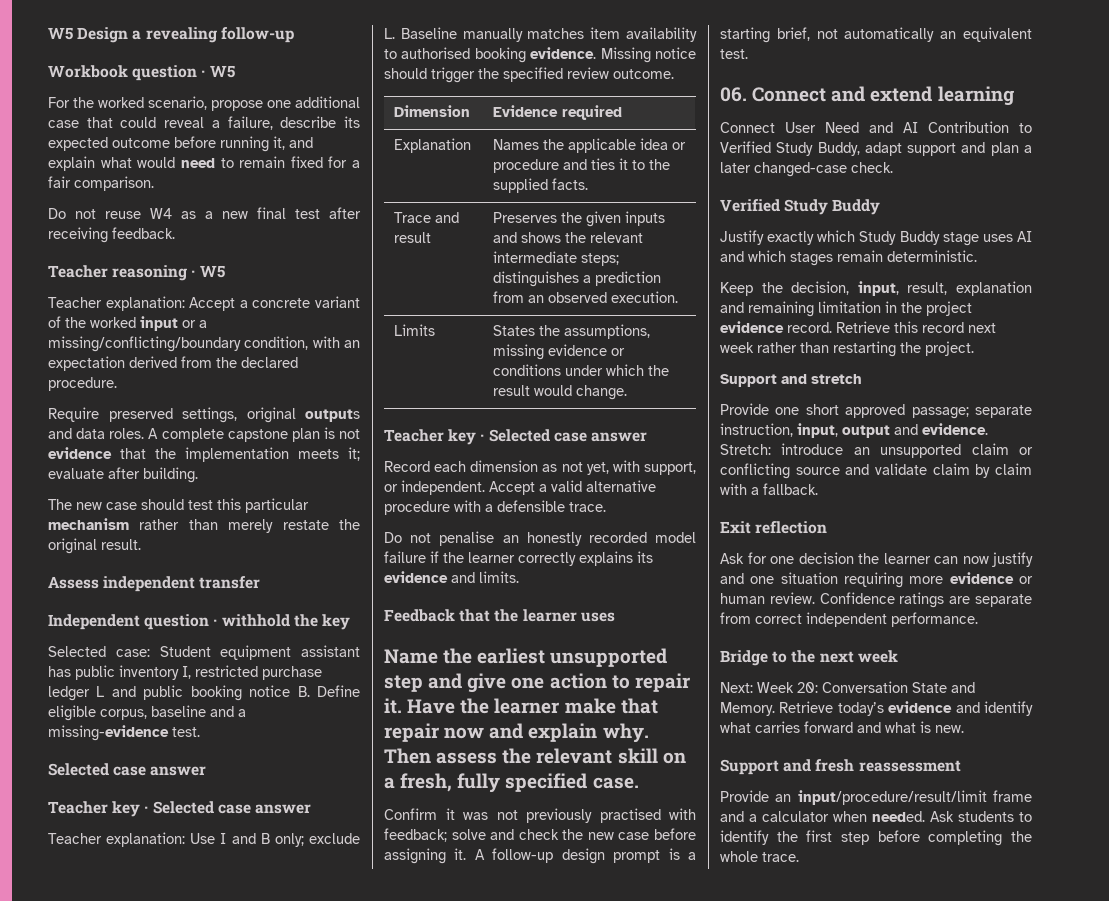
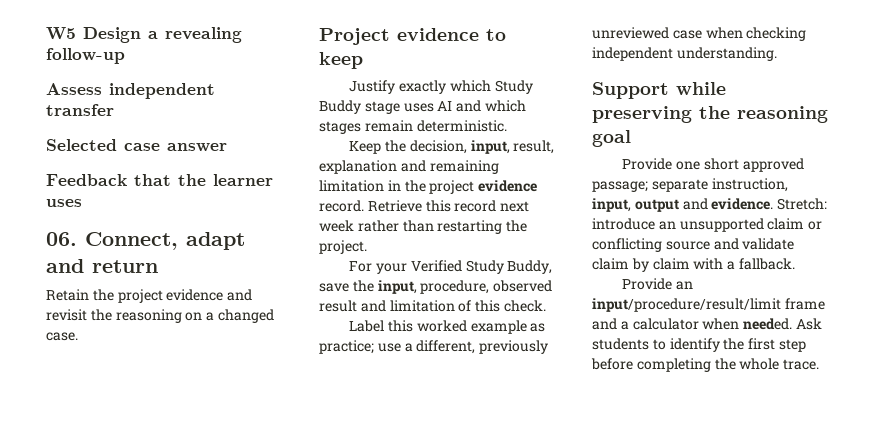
- Workbook question · W5
- For the worked scenario, propose one additional case that could reveal a failure, describe its expected outcome before running it, and explain what would need to remain fixed for a fair comparison.
- Do not reuse W4 as a new final test after receiving feedback.
- Teacher reasoning · W5
- Teacher explanation: Accept a concrete variant of the worked input or a missing/conflicting/boundary condition, with an expectation derived from the declared procedure.
- Require preserved settings, original outputs and data roles. A complete capstone plan is not evidence that the implementation meets it; evaluate after building.
- The new case should test this particular mechanism rather than merely restate the original result.
  Assess independent transfer
- Independent question · withhold the key
- Selected case: Student equipment assistant has public inventory I, restricted purchase ledger L and public booking notice B. Define eligible corpus, baseline and a missing-evidence test.
  Selected case answer
- Teacher key · Selected case answer
- Teacher explanation: Use I and B only; exclude L. Baseline manually matches item availability to authorised booking evidence. Missing notice should trigger the specified review outcome.
- Dimension | Evidence required
- Explanation | Names the applicable idea or procedure and ties it to the supplied facts.
- Trace and result | Preserves the given inputs and shows the relevant intermediate steps; distinguishes a prediction from an observed execution.
- Limits | States the assumptions, missing evidence or conditions under which the result would change.
- Teacher key · Selected case answer
- Record each dimension as not yet, with support, or independent. Accept a valid alternative procedure with a defensible trace.
- Do not penalise an honestly recorded model failure if the learner correctly explains its evidence and limits.
- Name the earliest unsupported step and give one action to repair it. Have the learner make that repair now and explain why. Then assess the relevant skill on a fresh, fully specified case.
- Confirm it was not previously practised with feedback; solve and check the new case before assigning it. A follow-up design prompt is a starting brief, not automatically an equivalent test.
- 06. Connect and extend learning
- Connect User Need and AI Contribution to Verified Study Buddy, adapt support and plan a later changed-case check.
- Verified Study Buddy
+ 06. Connect, adapt and return
+ Retain the project evidence and revisit the reasoning on a changed case.
+ Project evidence to keep
- Support and stretch
+ For your Verified Study Buddy, save the input, procedure, observed result and limitation of this check.
+ Label this worked example as practice; use a different, previously unreviewed case when checking independent understanding.
+ Support while preserving the reasoning goal
- Exit reflection
- Ask for one decision the learner can now justify and one situation requiring more evidence or human review. Confidence ratings are separate from correct independent performance.
- Bridge to the next week
- Next: Week 20: Conversation State and Memory. Retrieve today’s evidence and identify what carries forward and what is new.
- Support and fresh reassessment

